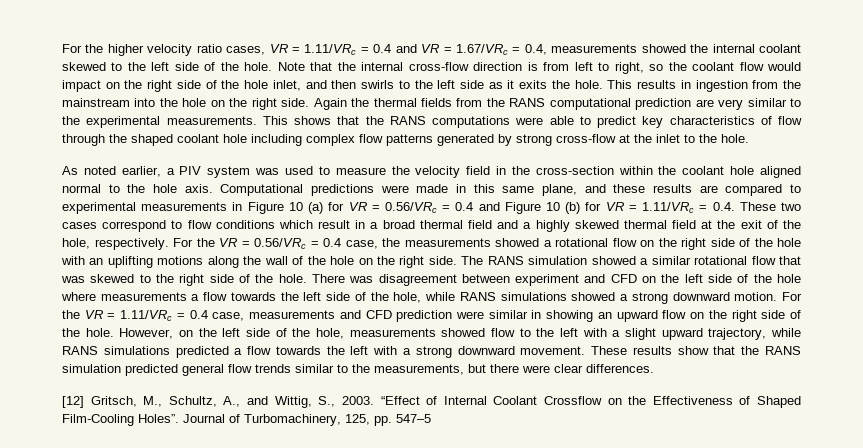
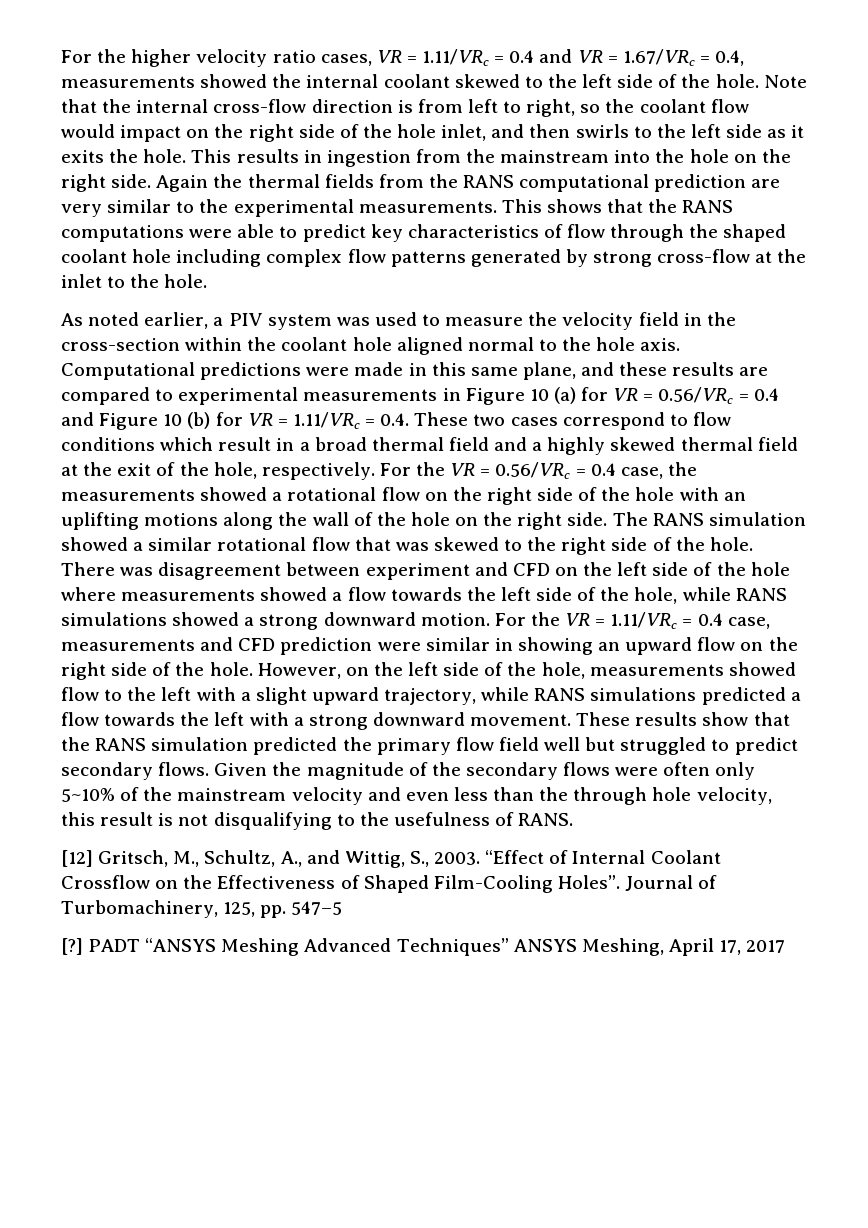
- There was disagreement between experiment and CFD on the left side of the hole where measurements a flow towards the left side of the hole, while RANS simulations showed a strong downward motion.
+ There was disagreement between experiment and CFD on the left side of the hole where measurements showed a flow towards the left side of the hole, while RANS simulations showed a strong downward motion.
- These results show that the RANS simulation predicted general flow trends similar to the measurements, but there were clear differences.
+ These results show that the RANS simulation predicted the primary flow field well but struggled to predict secondary flows. Given the magnitude of the secondary flows were often only 5~10% of the mainstream velocity and even less than the through hole velocity, this result is not disqualifying to the usefulness of RANS.
+ [?] PADT “ANSYS Meshing Advanced Techniques” ANSYS Meshing, April 17, 2017

